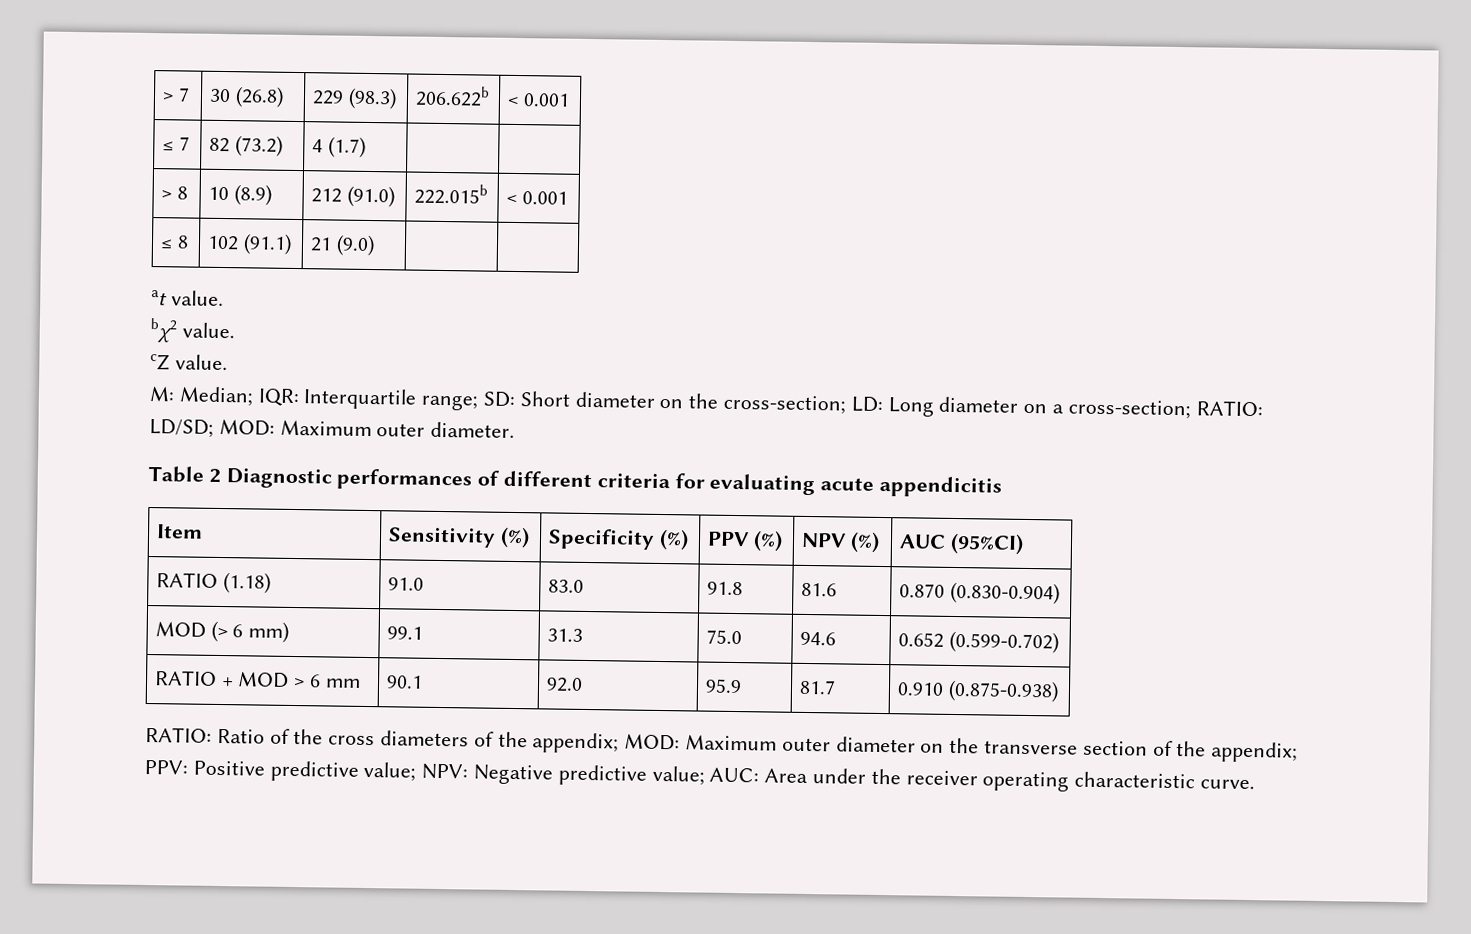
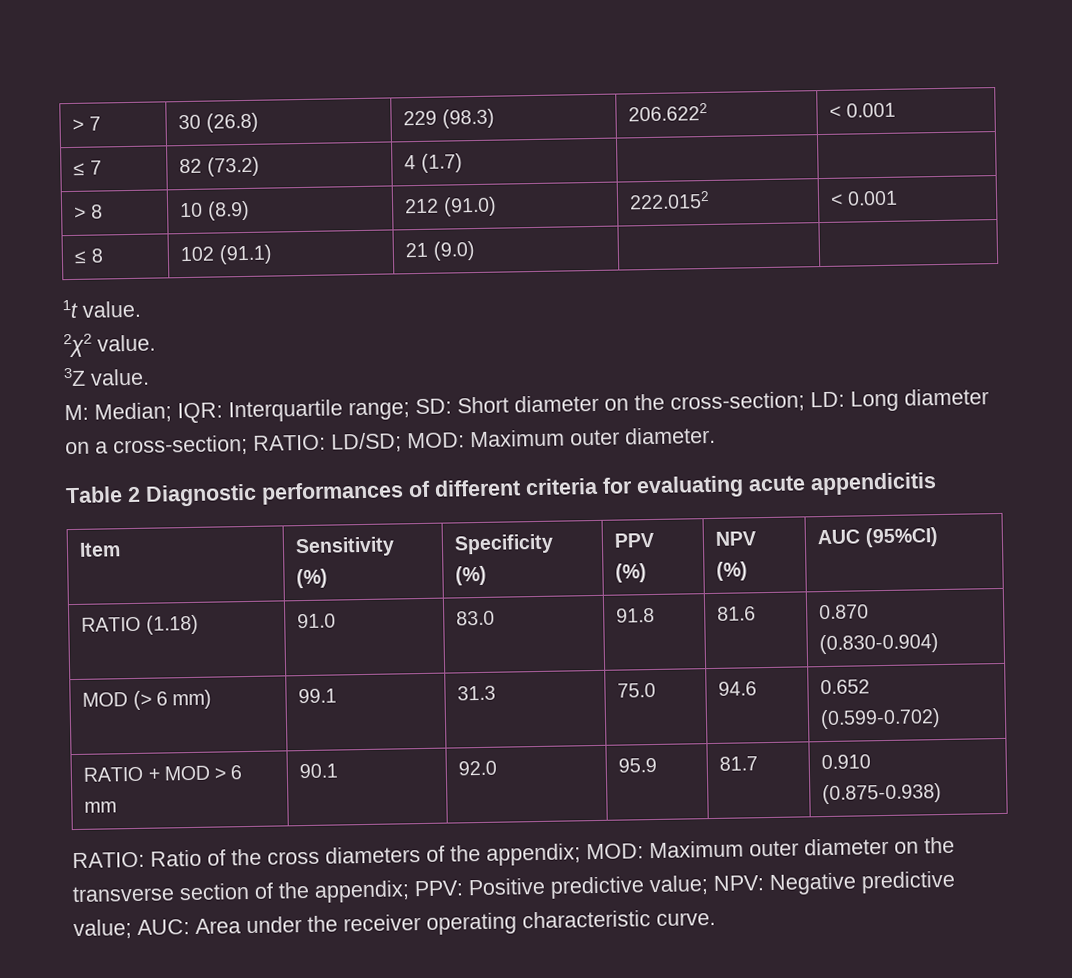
- > 7 | 30 (26.8) | 229 (98.3) | 206.622b | < 0.001
+ > 7 | 30 (26.8) | 229 (98.3) | 206.6222 | < 0.001
- > 8 | 10 (8.9) | 212 (91.0) | 222.015b | < 0.001
+ > 8 | 10 (8.9) | 212 (91.0) | 222.0152 | < 0.001
- at value.
- bχ2 value.
- cZ value.
+ 1t value.
+ 2χ2 value.
+ 3Z value.

